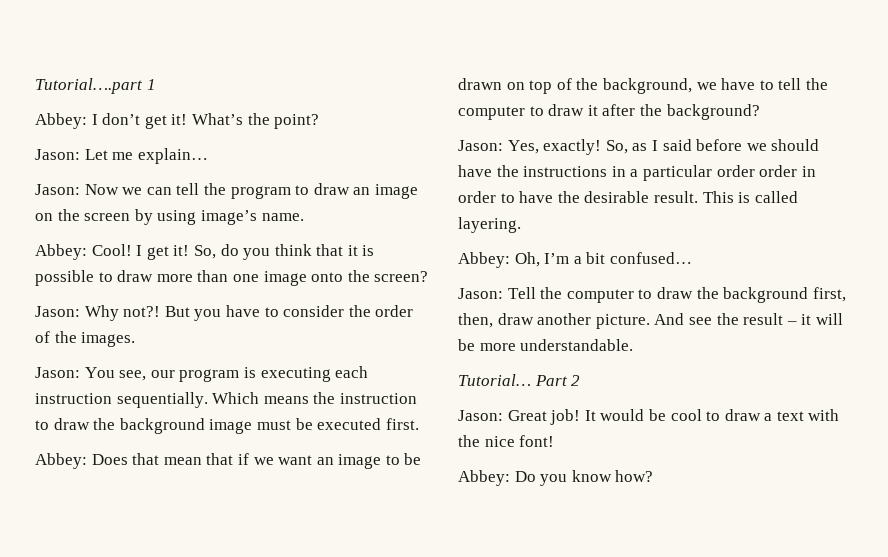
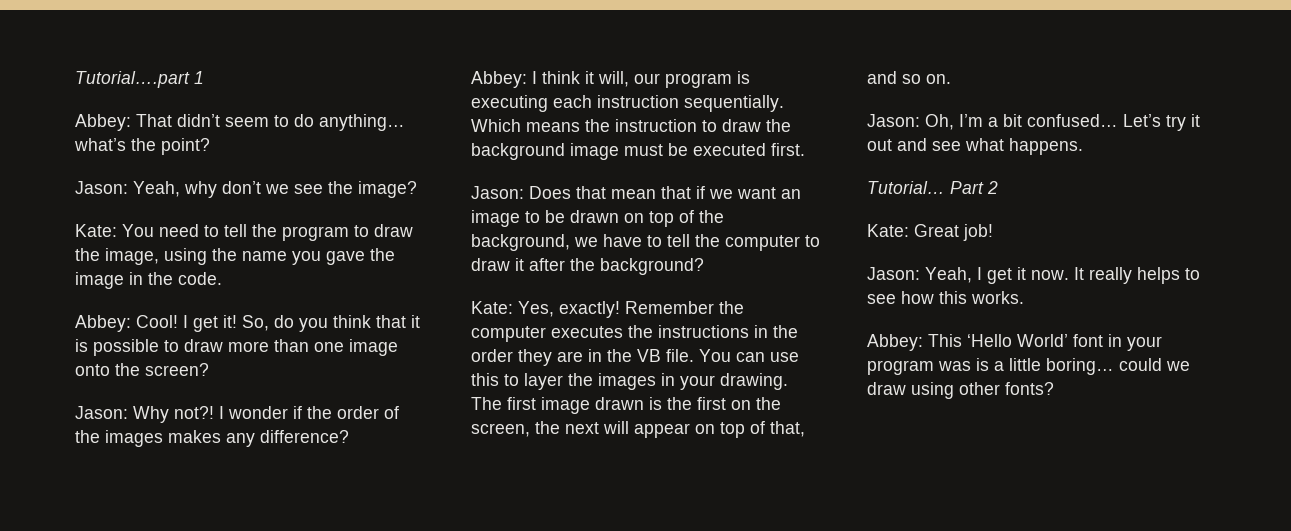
- Abbey: I don’t get it! What’s the point?
- Jason: Let me explain…
- Jason: Now we can tell the program to draw an image on the screen by using image’s name.
+ Abbey: That didn’t seem to do anything… what’s the point?
+ Jason: Yeah, why don’t we see the image?
+ Kate: You need to tell the program to draw the image, using the name you gave the image in the code.
- But you have to consider the order of the images.
- Jason: You see, our program is executing each instruction sequentially.
+ I wonder if the order of the images makes any difference?
+ Abbey: I think it will, our program is executing each instruction sequentially.
- Abbey: Does that mean that if we want an image to be drawn on top of the background, we have to tell the computer to draw it after the background?
+ Jason: Does that mean that if we want an image to be drawn on top of the background, we have to tell the computer to draw it after the background?
- Jason: Yes, exactly!
+ Kate: Yes, exactly!
- So, as I said before we should have the instructions in a particular order order in order to have the desirable result. This is called layering.
- Abbey: Oh, I’m a bit confused…
- Jason: Tell the computer to draw the background first, then, draw another picture. And see the result – it will be more understandable.
+ Remember the computer executes the instructions in the order they are in the VB file. You can use this to layer the images in your drawing. The first image drawn is the first on the screen, the next will appear on top of that, and so on.
+ Jason: Oh, I’m a bit confused… Let’s try it out and see what happens.
- Jason: Great job! It would be cool to draw a text with the nice font!
- Abbey: Do you know how?
+ Kate: Great job!
+ Jason: Yeah, I get it now. It really helps to see how this works.
+ Abbey: This ‘Hello World’ font in your program was is a little boring… could we draw using other fonts?

